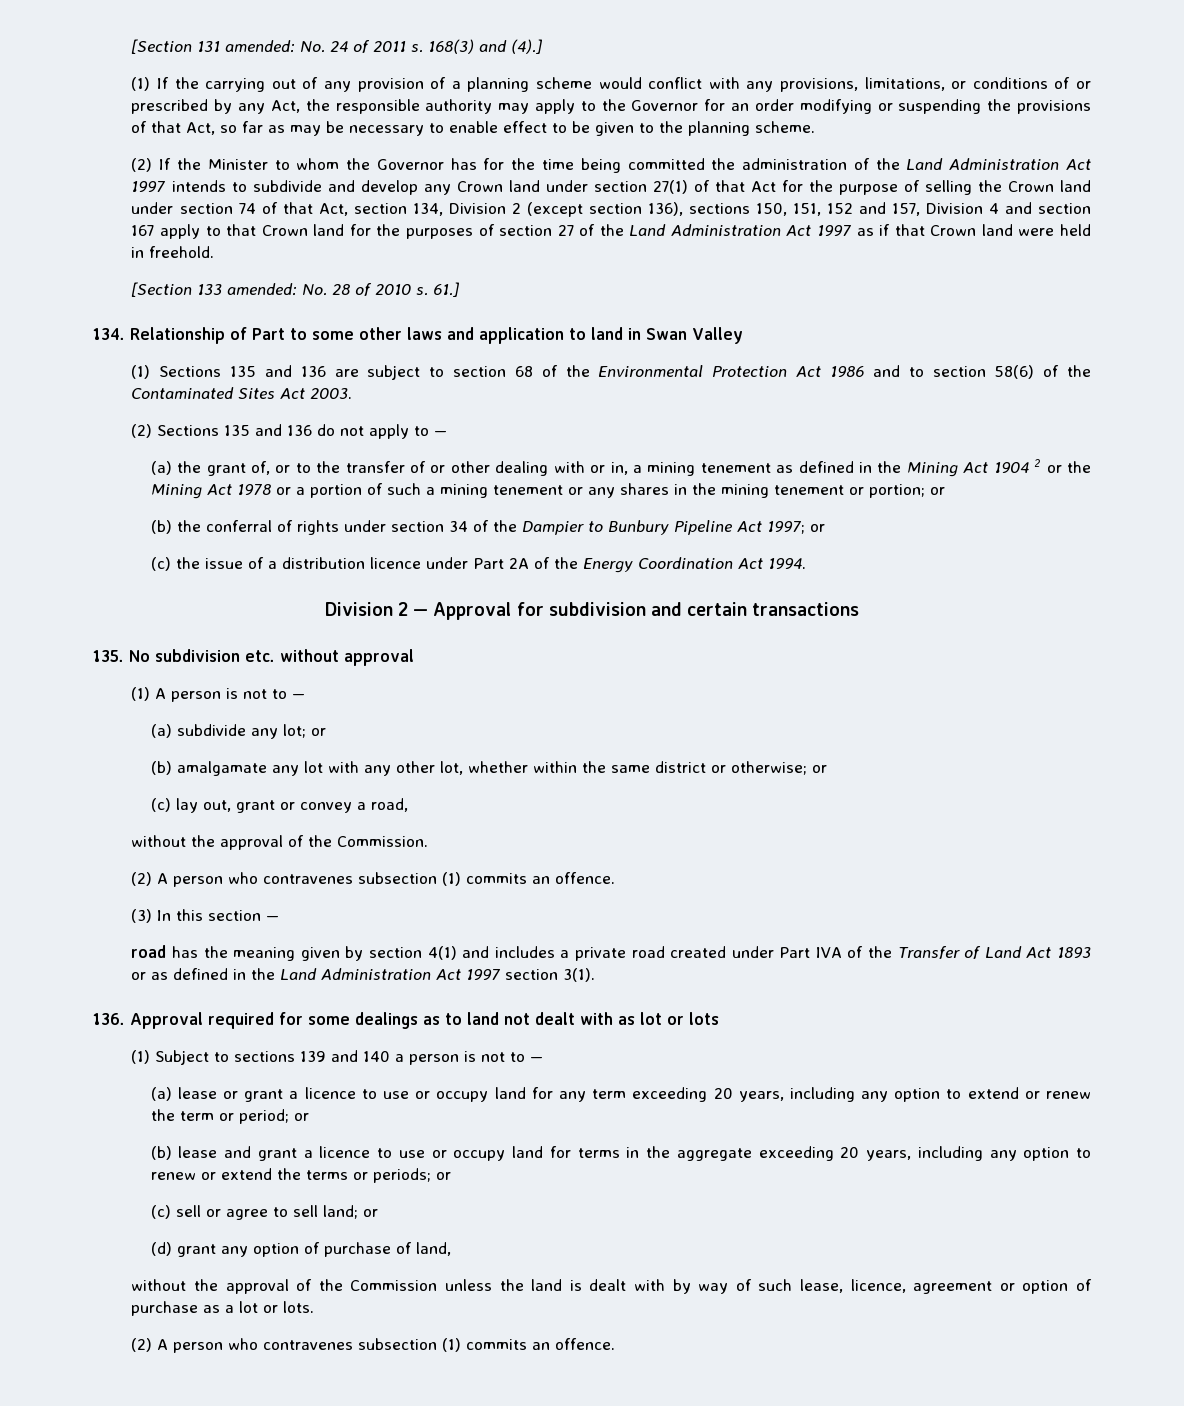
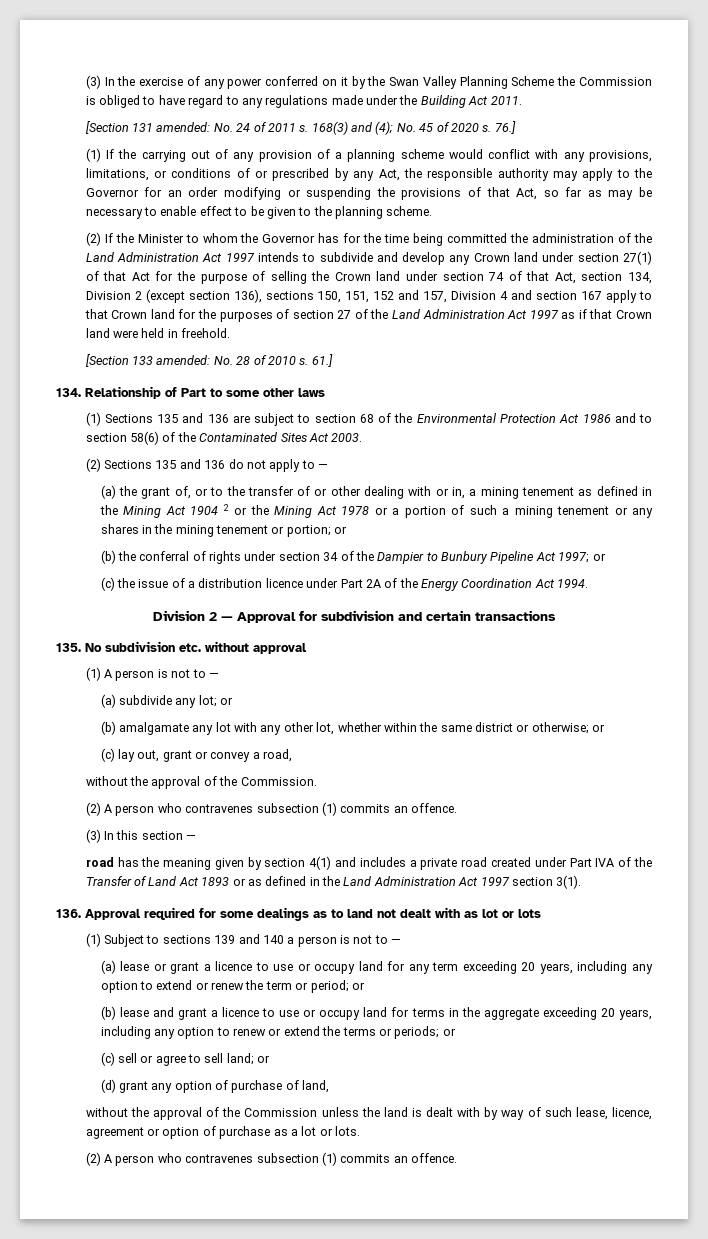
+ (3) In the exercise of any power conferred on it by the Swan Valley Planning Scheme the Commission is obliged to have regard to any regulations made under the Building Act 2011.
- 168(3) and (4).]
+ 168(3) and (4); No. 45 of 2020 s. 76.]
- 134. Relationship of Part to some other laws and application to land in Swan Valley
+ 134. Relationship of Part to some other laws

